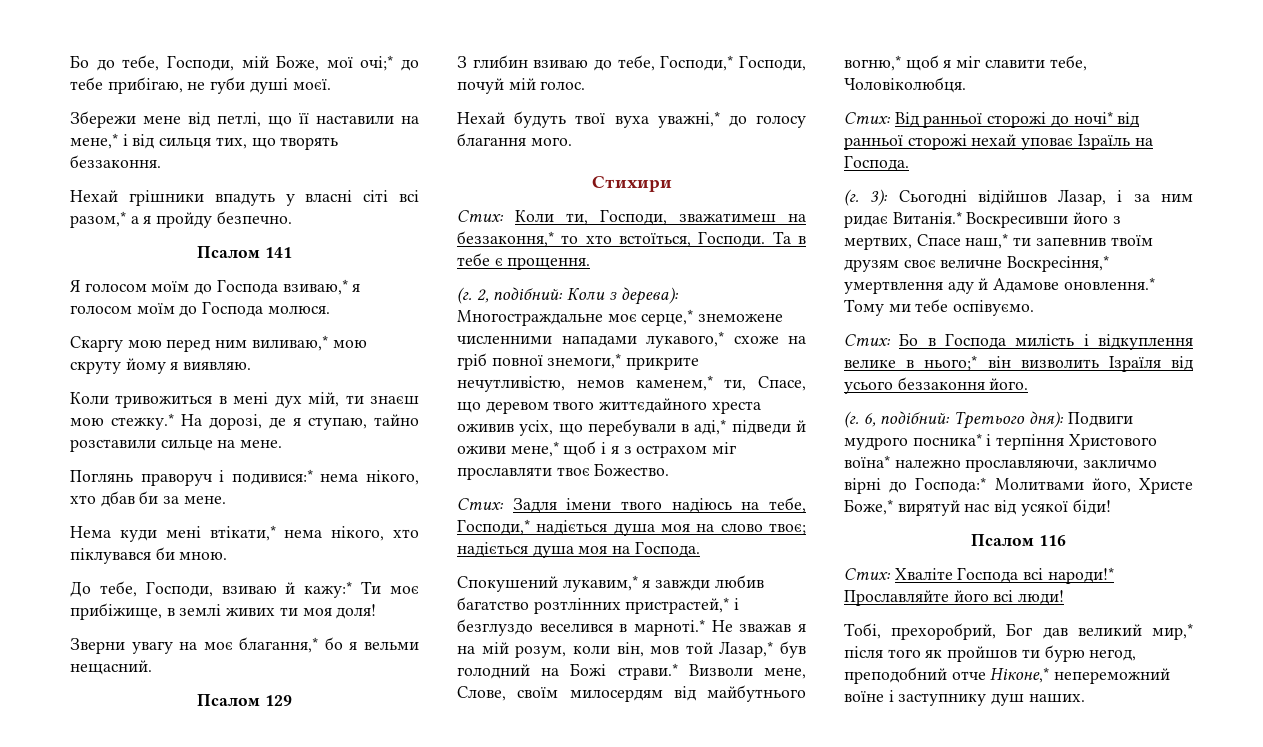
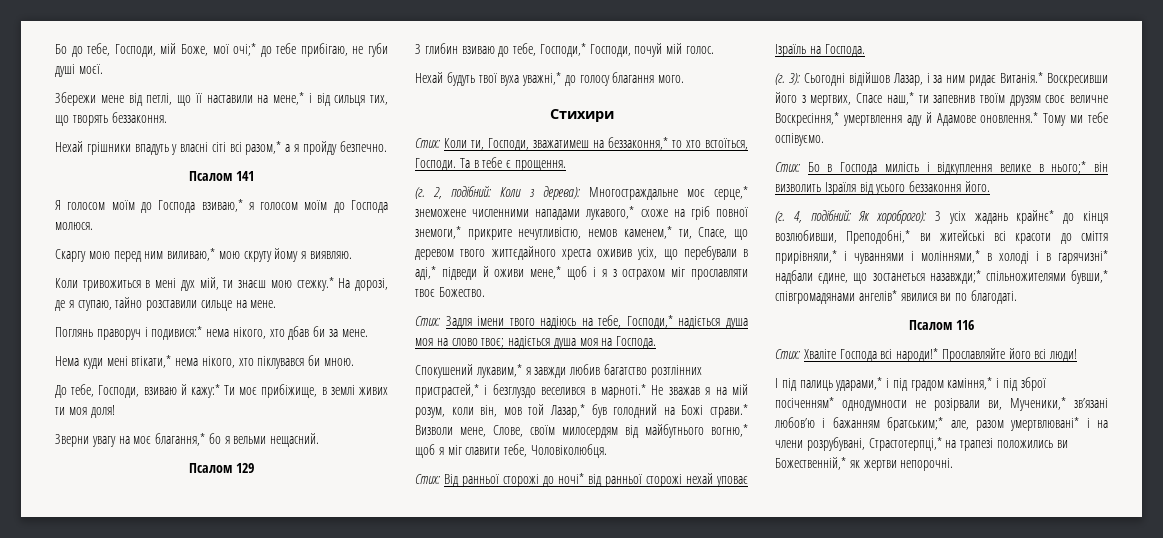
- (г. 6, подібний: Третього дня): Подвиги мудрого посника* і терпіння Христового воїна* належно прославляючи, закличмо вірні до Господа:* Молитвами його, Христе Боже,* вирятуй нас від усякої біди!
+ (г. 4, подібний: Як хороброго): З усіх жадань крайнє* до кінця возлюбивши, Преподобні,* ви житейські всі красоти до сміття прирівняли,* і чуваннями і моліннями,* в холоді і в гарячизні* надбали єдине, що зостанеться назавжди;* спільножителями бувши,* співгромадянами ангелів* явилися ви по благодаті.
- Тобі, прехоробрий, Бог дав великий мир,* після того як пройшов ти бурю негод, преподобний отче Ніконе,* непереможний воїне і заступнику душ наших.
+ І під палиць ударами,* і під градом каміння,* і під зброї посіченням* однодумности не розірвали ви, Мученики,* зв’язані любов’ю і бажанням братським;* але, разом умертвлювані* і на члени розрубувані, Страстотерпці,* на трапезі положились ви Божественній,* як жертви непорочні.

